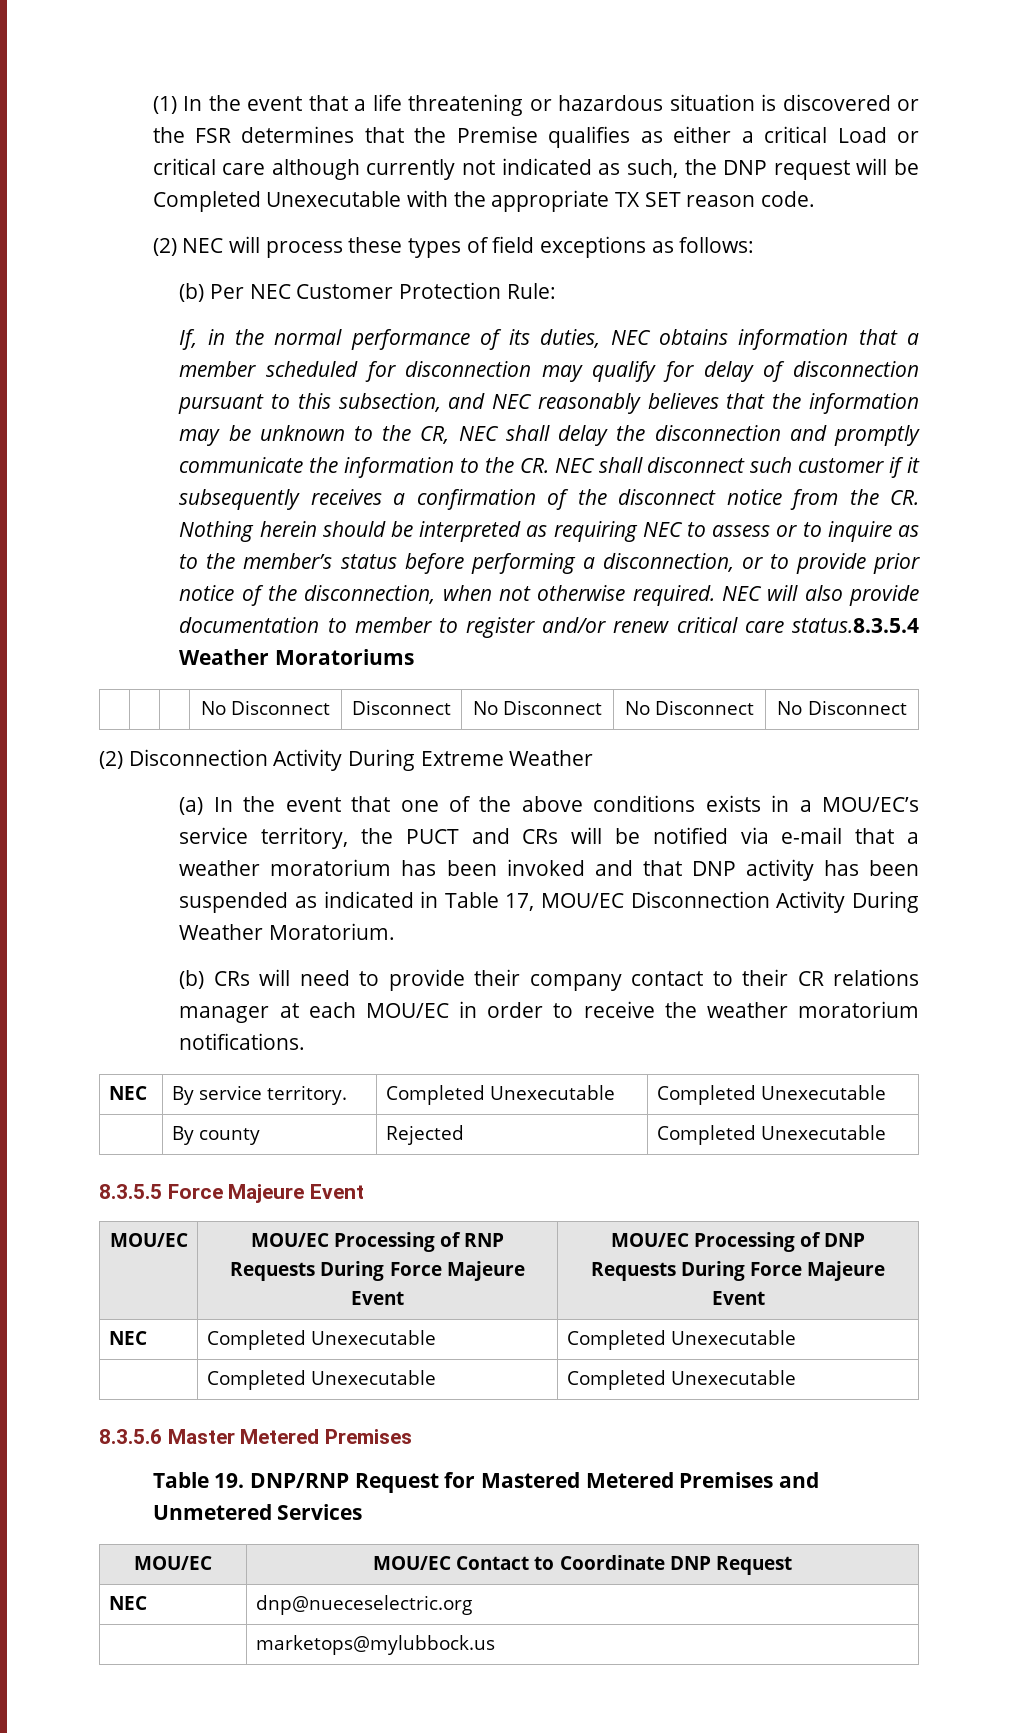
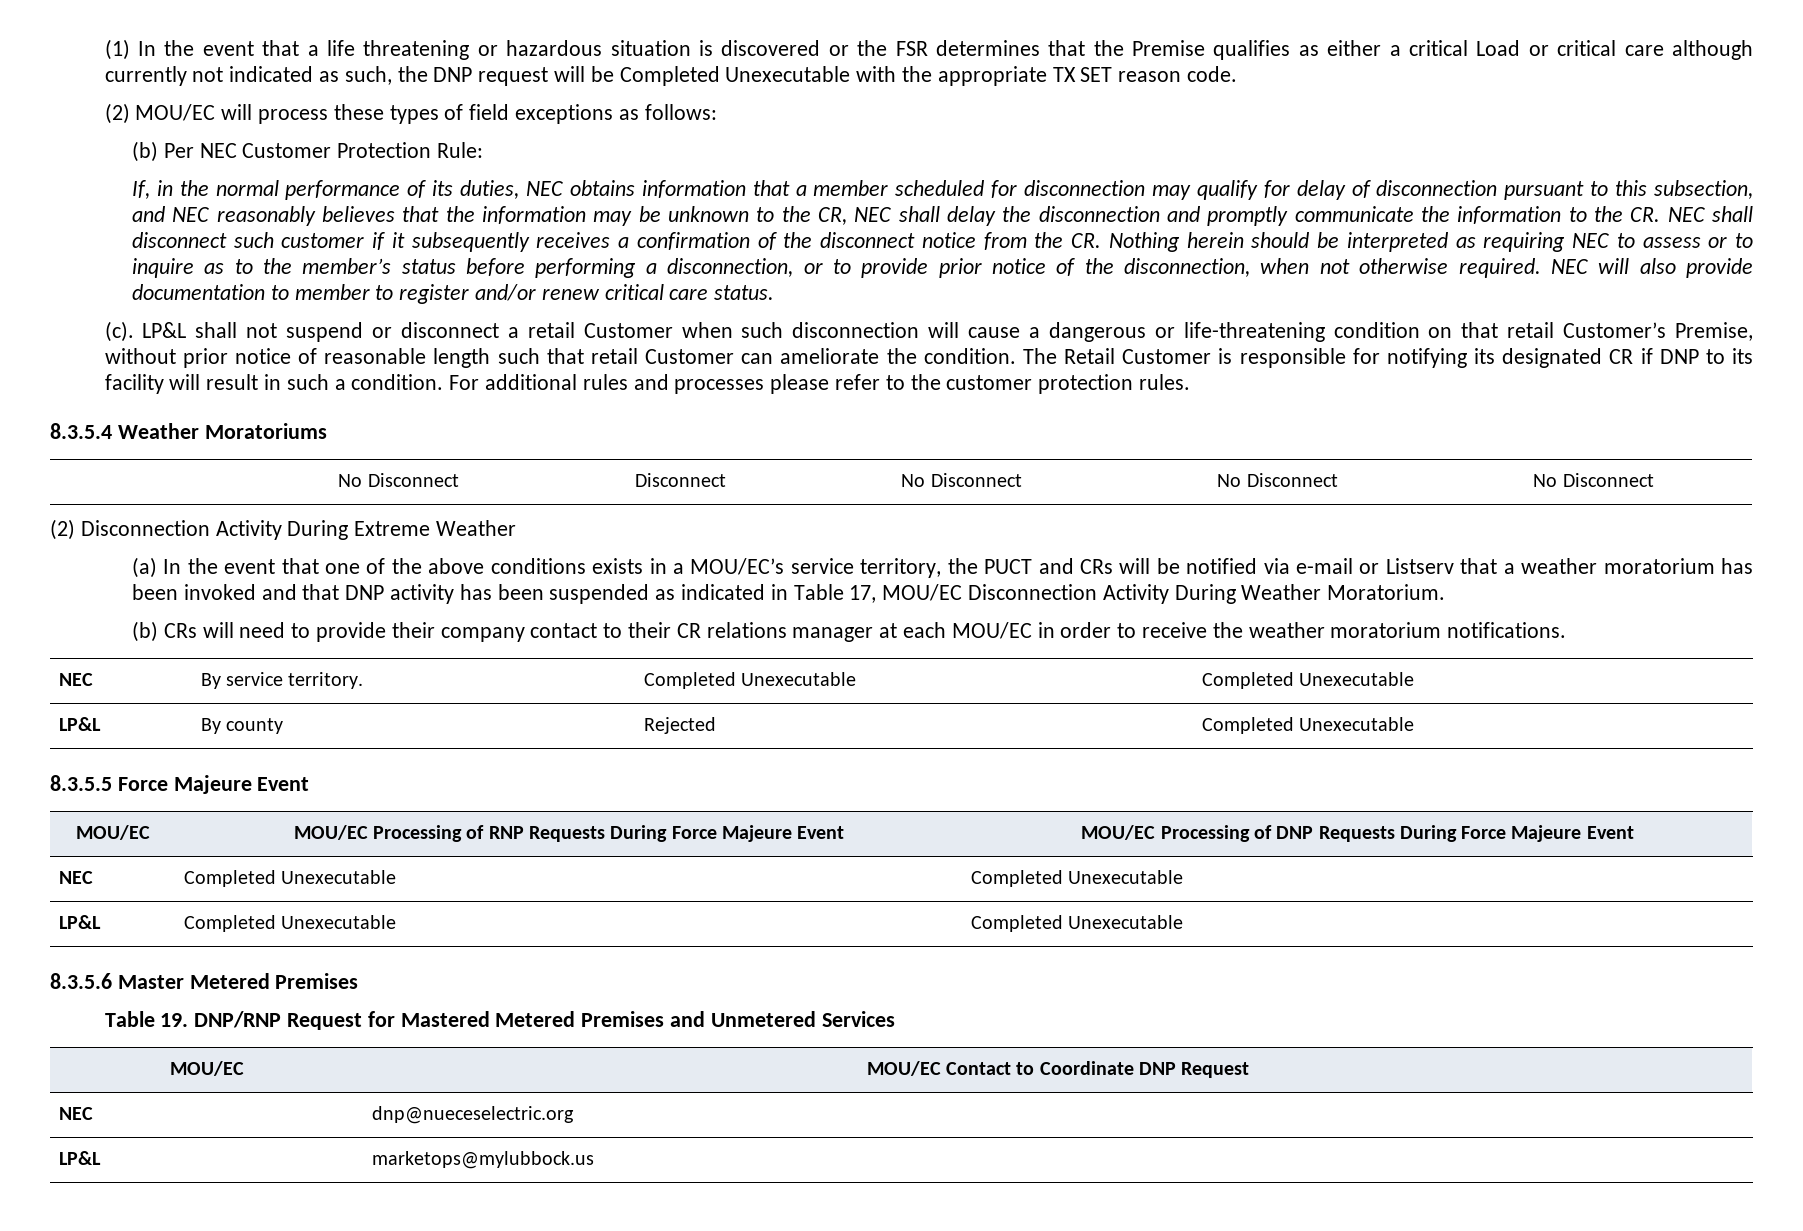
- (2) NEC will process these types of field exceptions as follows:
+ (2) MOU/EC will process these types of field exceptions as follows:
- NEC will also provide documentation to member to register and/or renew critical care status.8.3.5.4 Weather Moratoriums
+ NEC will also provide documentation to member to register and/or renew critical care status.
+ (c). LP&L shall not suspend or disconnect a retail Customer when such disconnection will cause a dangerous or life-threatening condition on that retail Customer’s Premise, without prior notice of reasonable length such that retail Customer can ameliorate the condition. The Retail Customer is responsible for notifying its designated CR if DNP to its facility will result in such a condition. For additional rules and processes please refer to the customer protection rules.
+ 8.3.5.4 Weather Moratoriums
- (a) In the event that one of the above conditions exists in a MOU/EC’s service territory, the PUCT and CRs will be notified via e-mail that a weather moratorium has been invoked and that DNP activity has been suspended as indicated in Table 17, MOU/EC Disconnection Activity During Weather Moratorium.
+ (a) In the event that one of the above conditions exists in a MOU/EC’s service territory, the PUCT and CRs will be notified via e-mail or Listserv that a weather moratorium has been invoked and that DNP activity has been suspended as indicated in Table 17, MOU/EC Disconnection Activity During Weather Moratorium.
- | By county | Rejected | Completed Unexecutable
+ LP&L | By county | Rejected | Completed Unexecutable
  NEC | Completed Unexecutable | Completed Unexecutable
- | Completed Unexecutable | Completed Unexecutable
+ LP&L | Completed Unexecutable | Completed Unexecutable
- | marketops@mylubbock.us
+ LP&L | marketops@mylubbock.us

